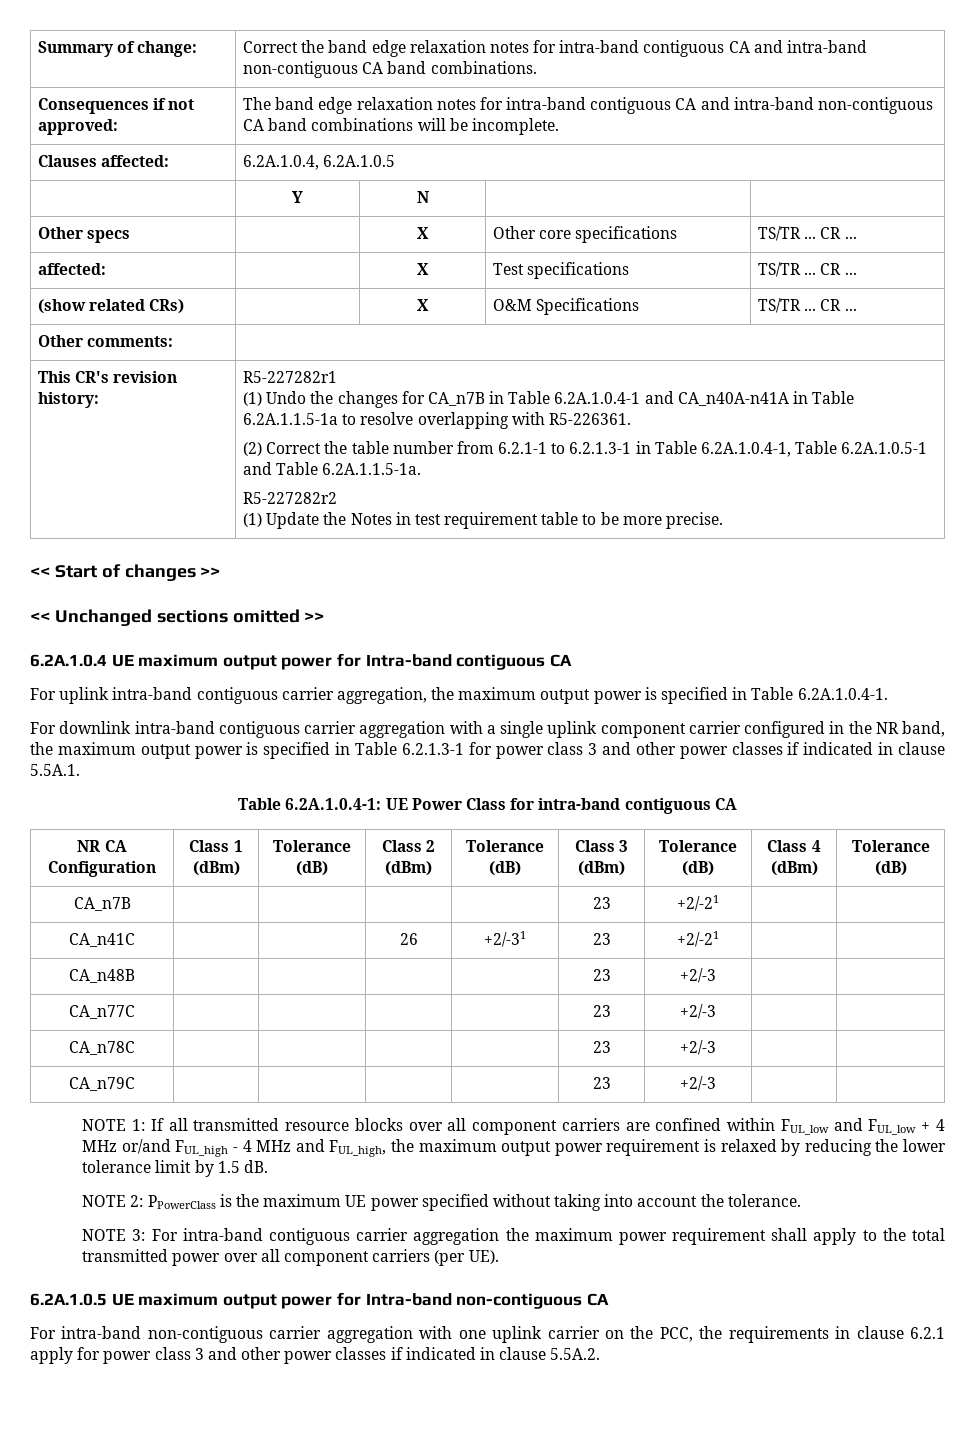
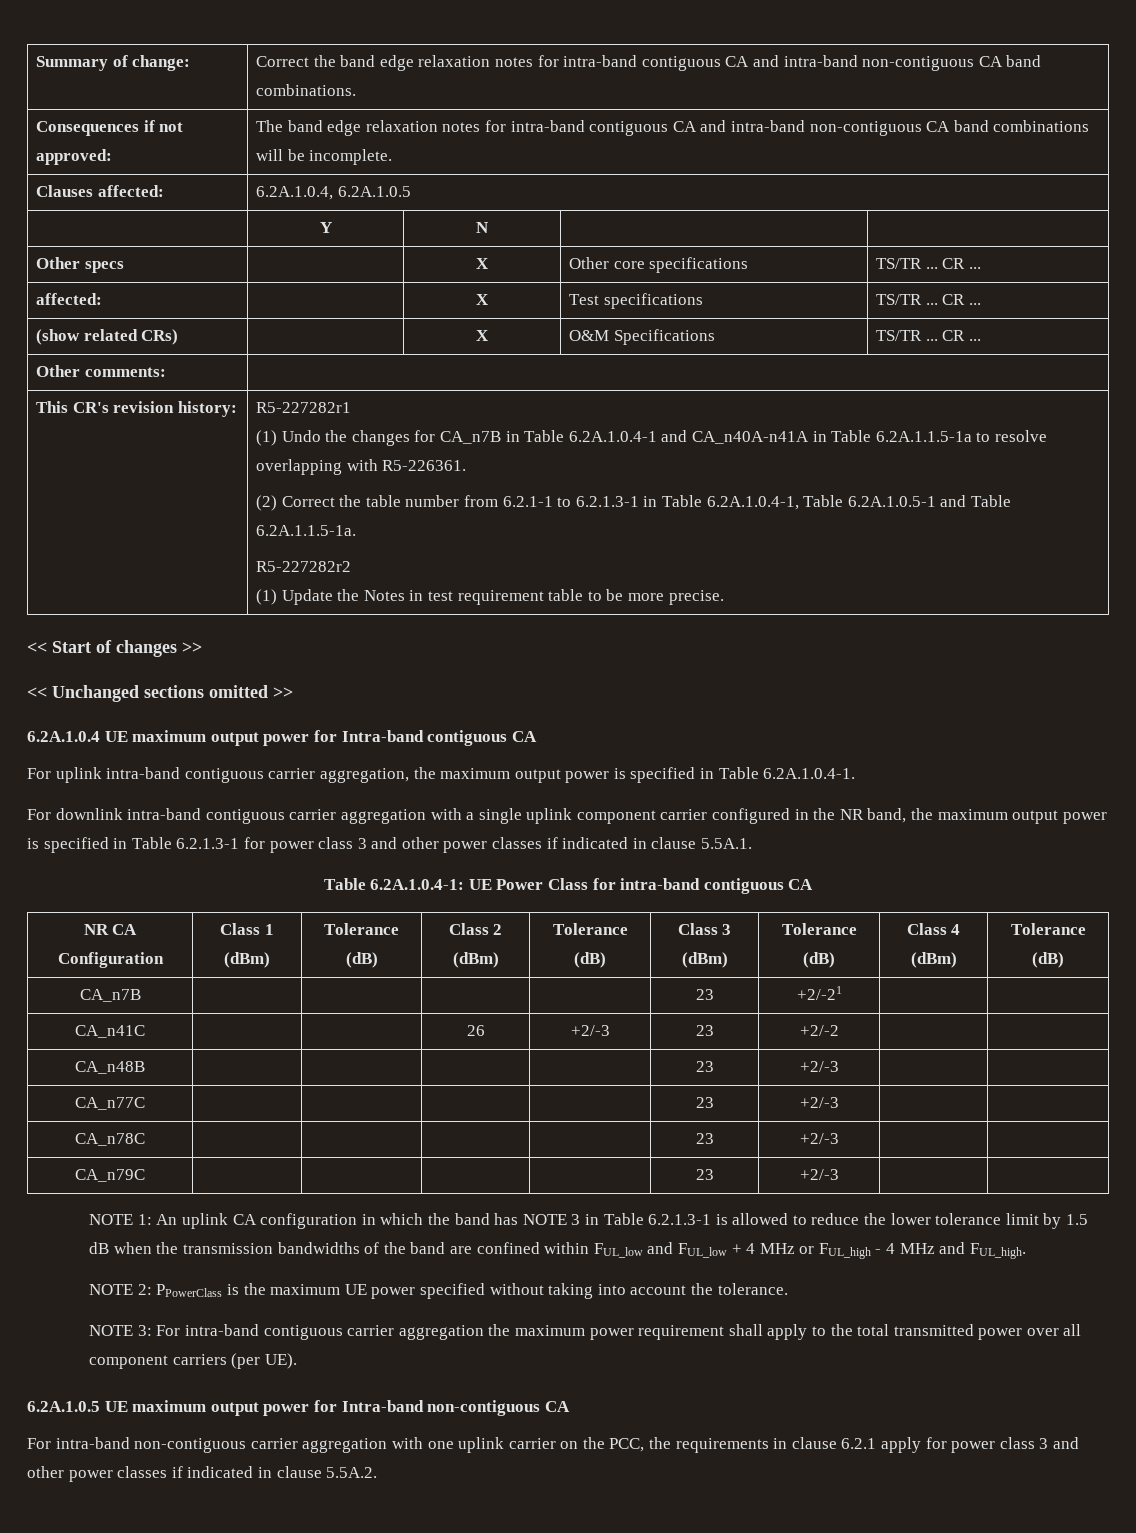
- CA_n41C | | | 26 | +2/-31 | 23 | +2/-21 | |
+ CA_n41C | | | 26 | +2/-3 | 23 | +2/-2 | |
- NOTE 1: If all transmitted resource blocks over all component carriers are confined within FUL_low and FUL_low + 4 MHz or/and FUL_high - 4 MHz and FUL_high, the maximum output power requirement is relaxed by reducing the lower tolerance limit by 1.5 dB.
+ NOTE 1: An uplink CA configuration in which the band has NOTE 3 in Table 6.2.1.3-1 is allowed to reduce the lower tolerance limit by 1.5 dB when the transmission bandwidths of the band are confined within FUL_low and FUL_low + 4 MHz or FUL_high - 4 MHz and FUL_high.

